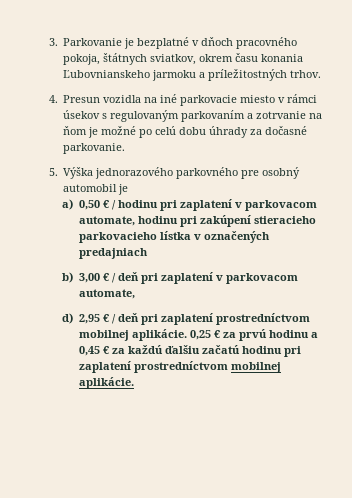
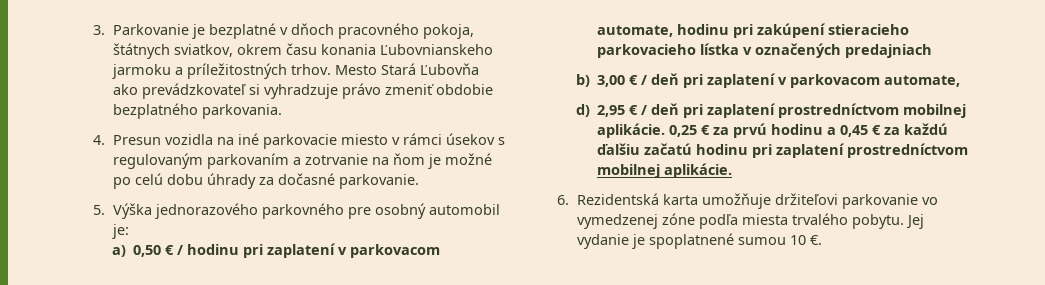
+ Mesto Stará Ľubovňa ako prevádzkovateľ si vyhradzuje právo zmeniť obdobie bezplatného parkovania.
- 5. Výška jednorazového parkovného pre osobný automobil je
+ 5. Výška jednorazového parkovného pre osobný automobil je:
+ 6. Rezidentská karta umožňuje držiteľovi parkovanie vo vymedzenej zóne podľa miesta trvalého pobytu. Jej vydanie je spoplatnené sumou 10 €.

